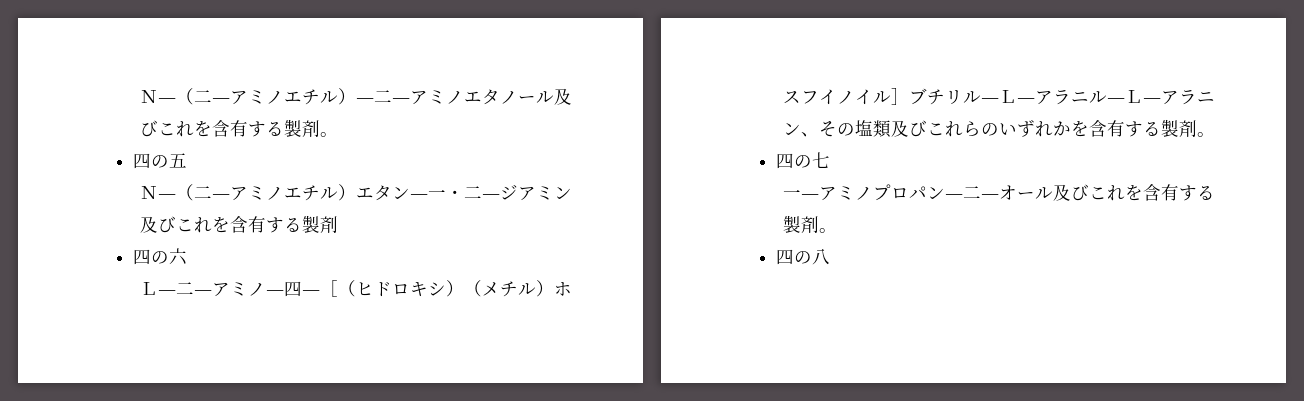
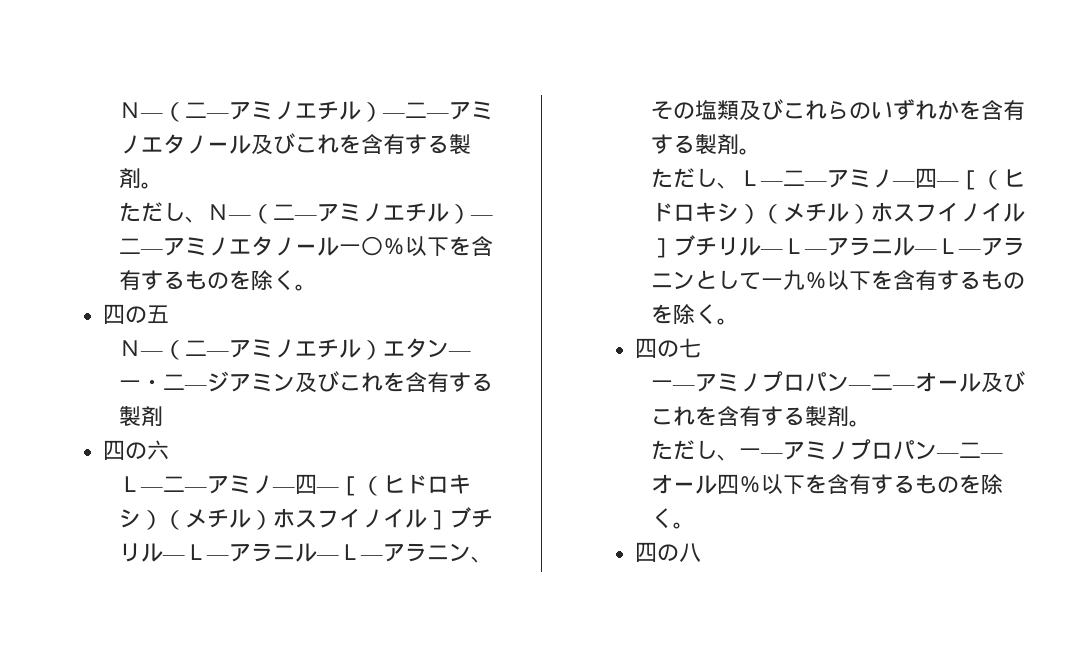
+ ただし、Ｎ―（二―アミノエチル）―二―アミノエタノール一〇％以下を含有するものを除く。
+ ただし、Ｌ―二―アミノ―四―［（ヒドロキシ）（メチル）ホスフイノイル］ブチリル―Ｌ―アラニル―Ｌ―アラニンとして一九％以下を含有するものを除く。
+ ただし、一―アミノプロパン―二―オール四％以下を含有するものを除く。

